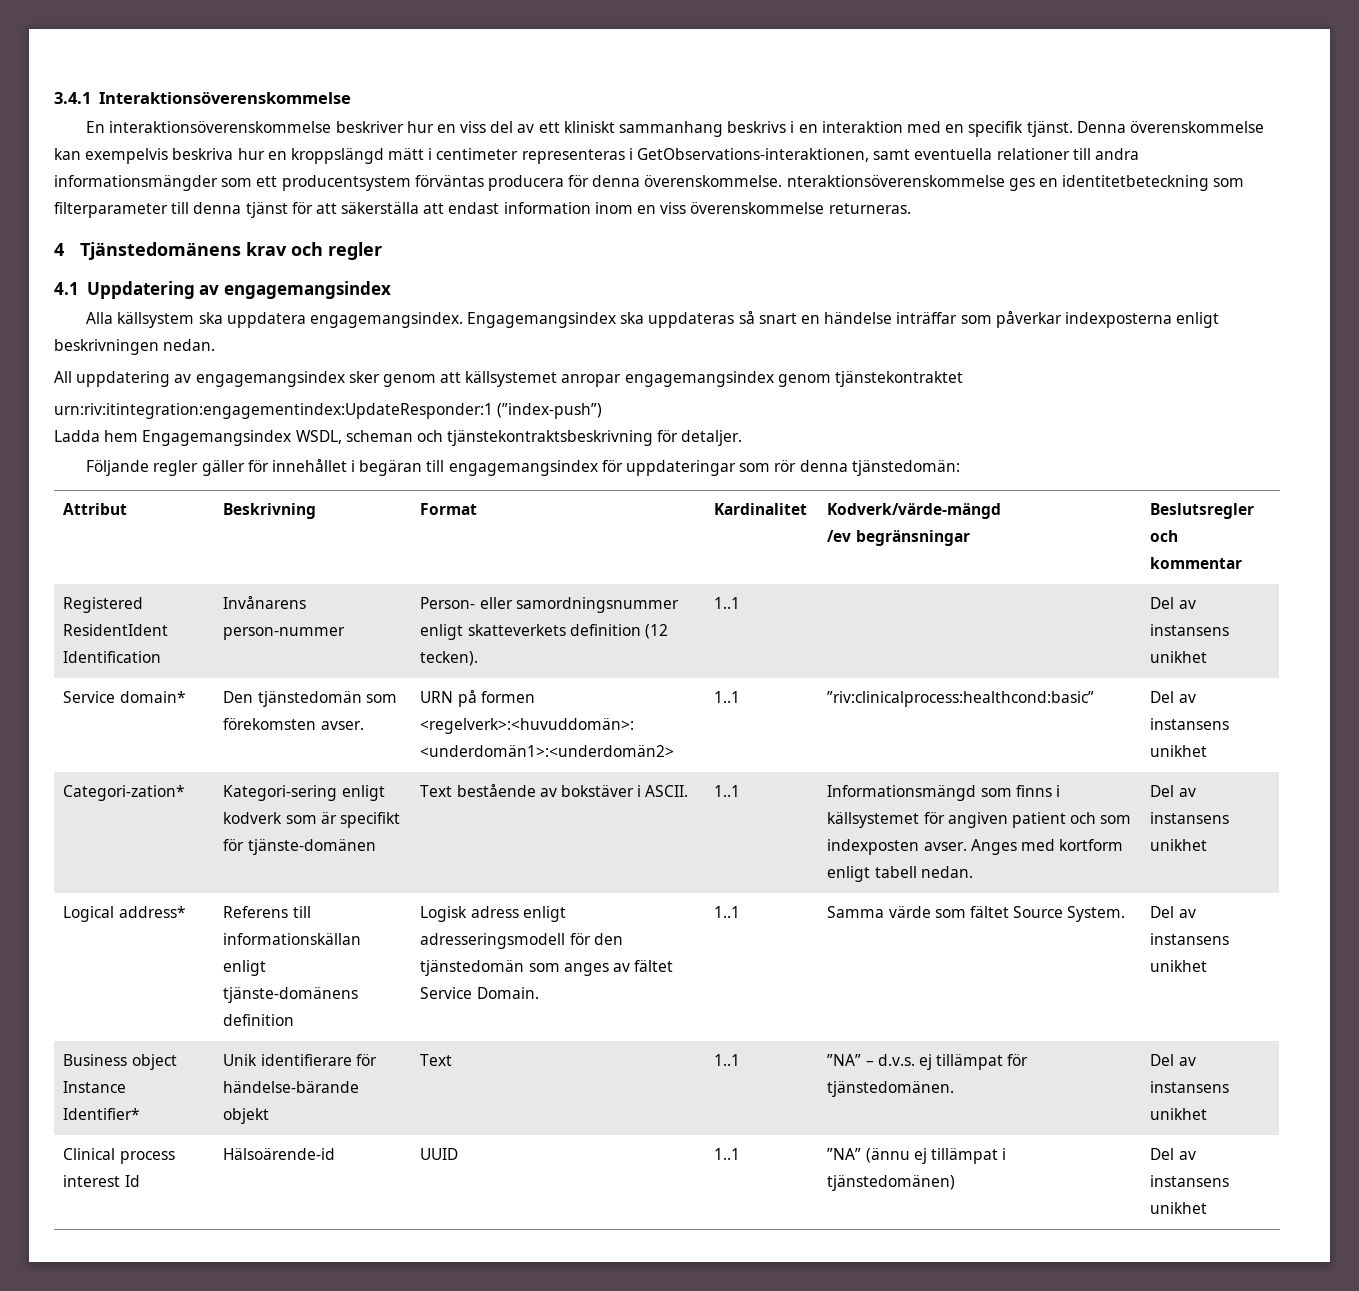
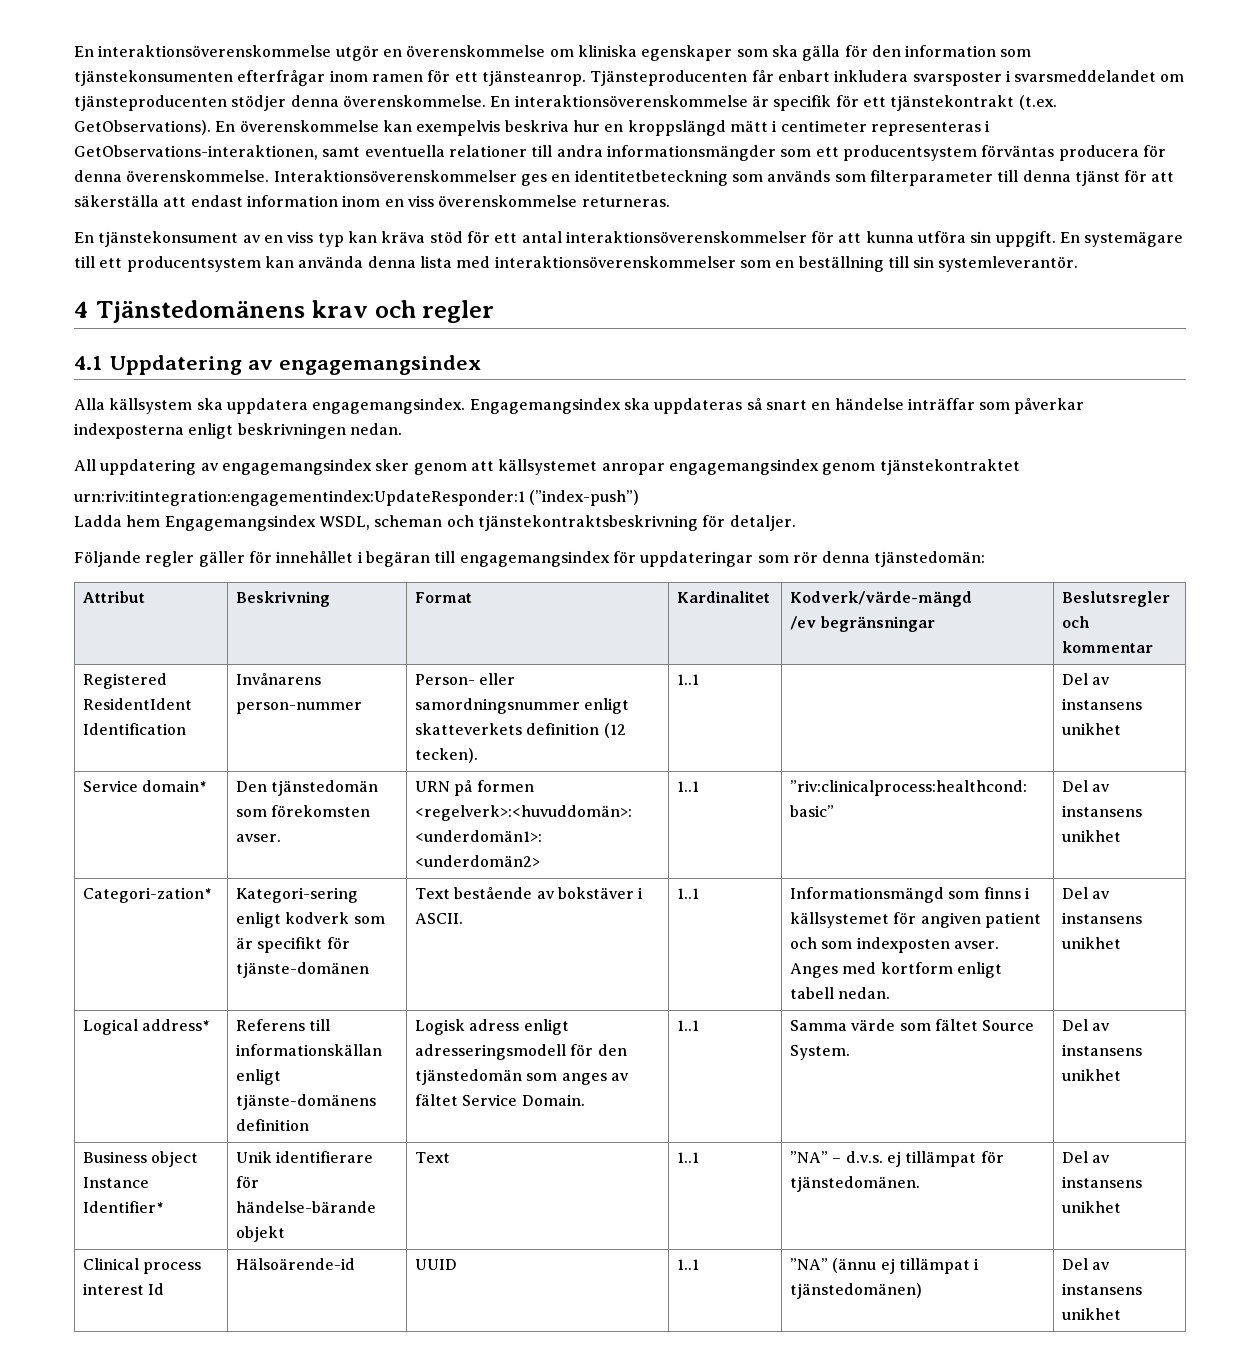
- 3.4.1 Interaktionsöverenskommelse
- En interaktionsöverenskommelse beskriver hur en viss del av ett kliniskt sammanhang beskrivs i en interaktion med en specifik tjänst. Denna överenskommelse kan exempelvis beskriva hur en kroppslängd mätt i centimeter representeras i GetObservations-interaktionen, samt eventuella relationer till andra informationsmängder som ett producentsystem förväntas producera för denna överenskommelse. nteraktionsöverenskommelse ges en identitetbeteckning som filterparameter till denna tjänst för att säkerställa att endast information inom en viss överenskommelse returneras.
+ En interaktionsöverenskommelse utgör en överenskommelse om kliniska egenskaper som ska gälla för den information som tjänstekonsumenten efterfrågar inom ramen för ett tjänsteanrop. Tjänsteproducenten får enbart inkludera svarsposter i svarsmeddelandet om tjänsteproducenten stödjer denna överenskommelse. En interaktionsöverenskommelse är specifik för ett tjänstekontrakt (t.ex. GetObservations). En överenskommelse kan exempelvis beskriva hur en kroppslängd mätt i centimeter representeras i GetObservations-interaktionen, samt eventuella relationer till andra informationsmängder som ett producentsystem förväntas producera för denna överenskommelse. Interaktionsöverenskommelser ges en identitetbeteckning som används som filterparameter till denna tjänst för att säkerställa att endast information inom en viss överenskommelse returneras.
+ En tjänstekonsument av en viss typ kan kräva stöd för ett antal interaktionsöverenskommelser för att kunna utföra sin uppgift. En systemägare till ett producentsystem kan använda denna lista med interaktionsöverenskommelser som en beställning till sin systemleverantör.

